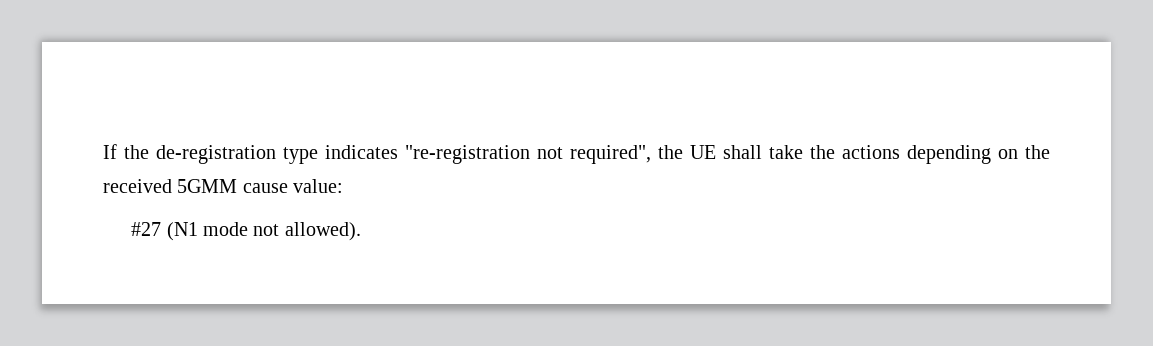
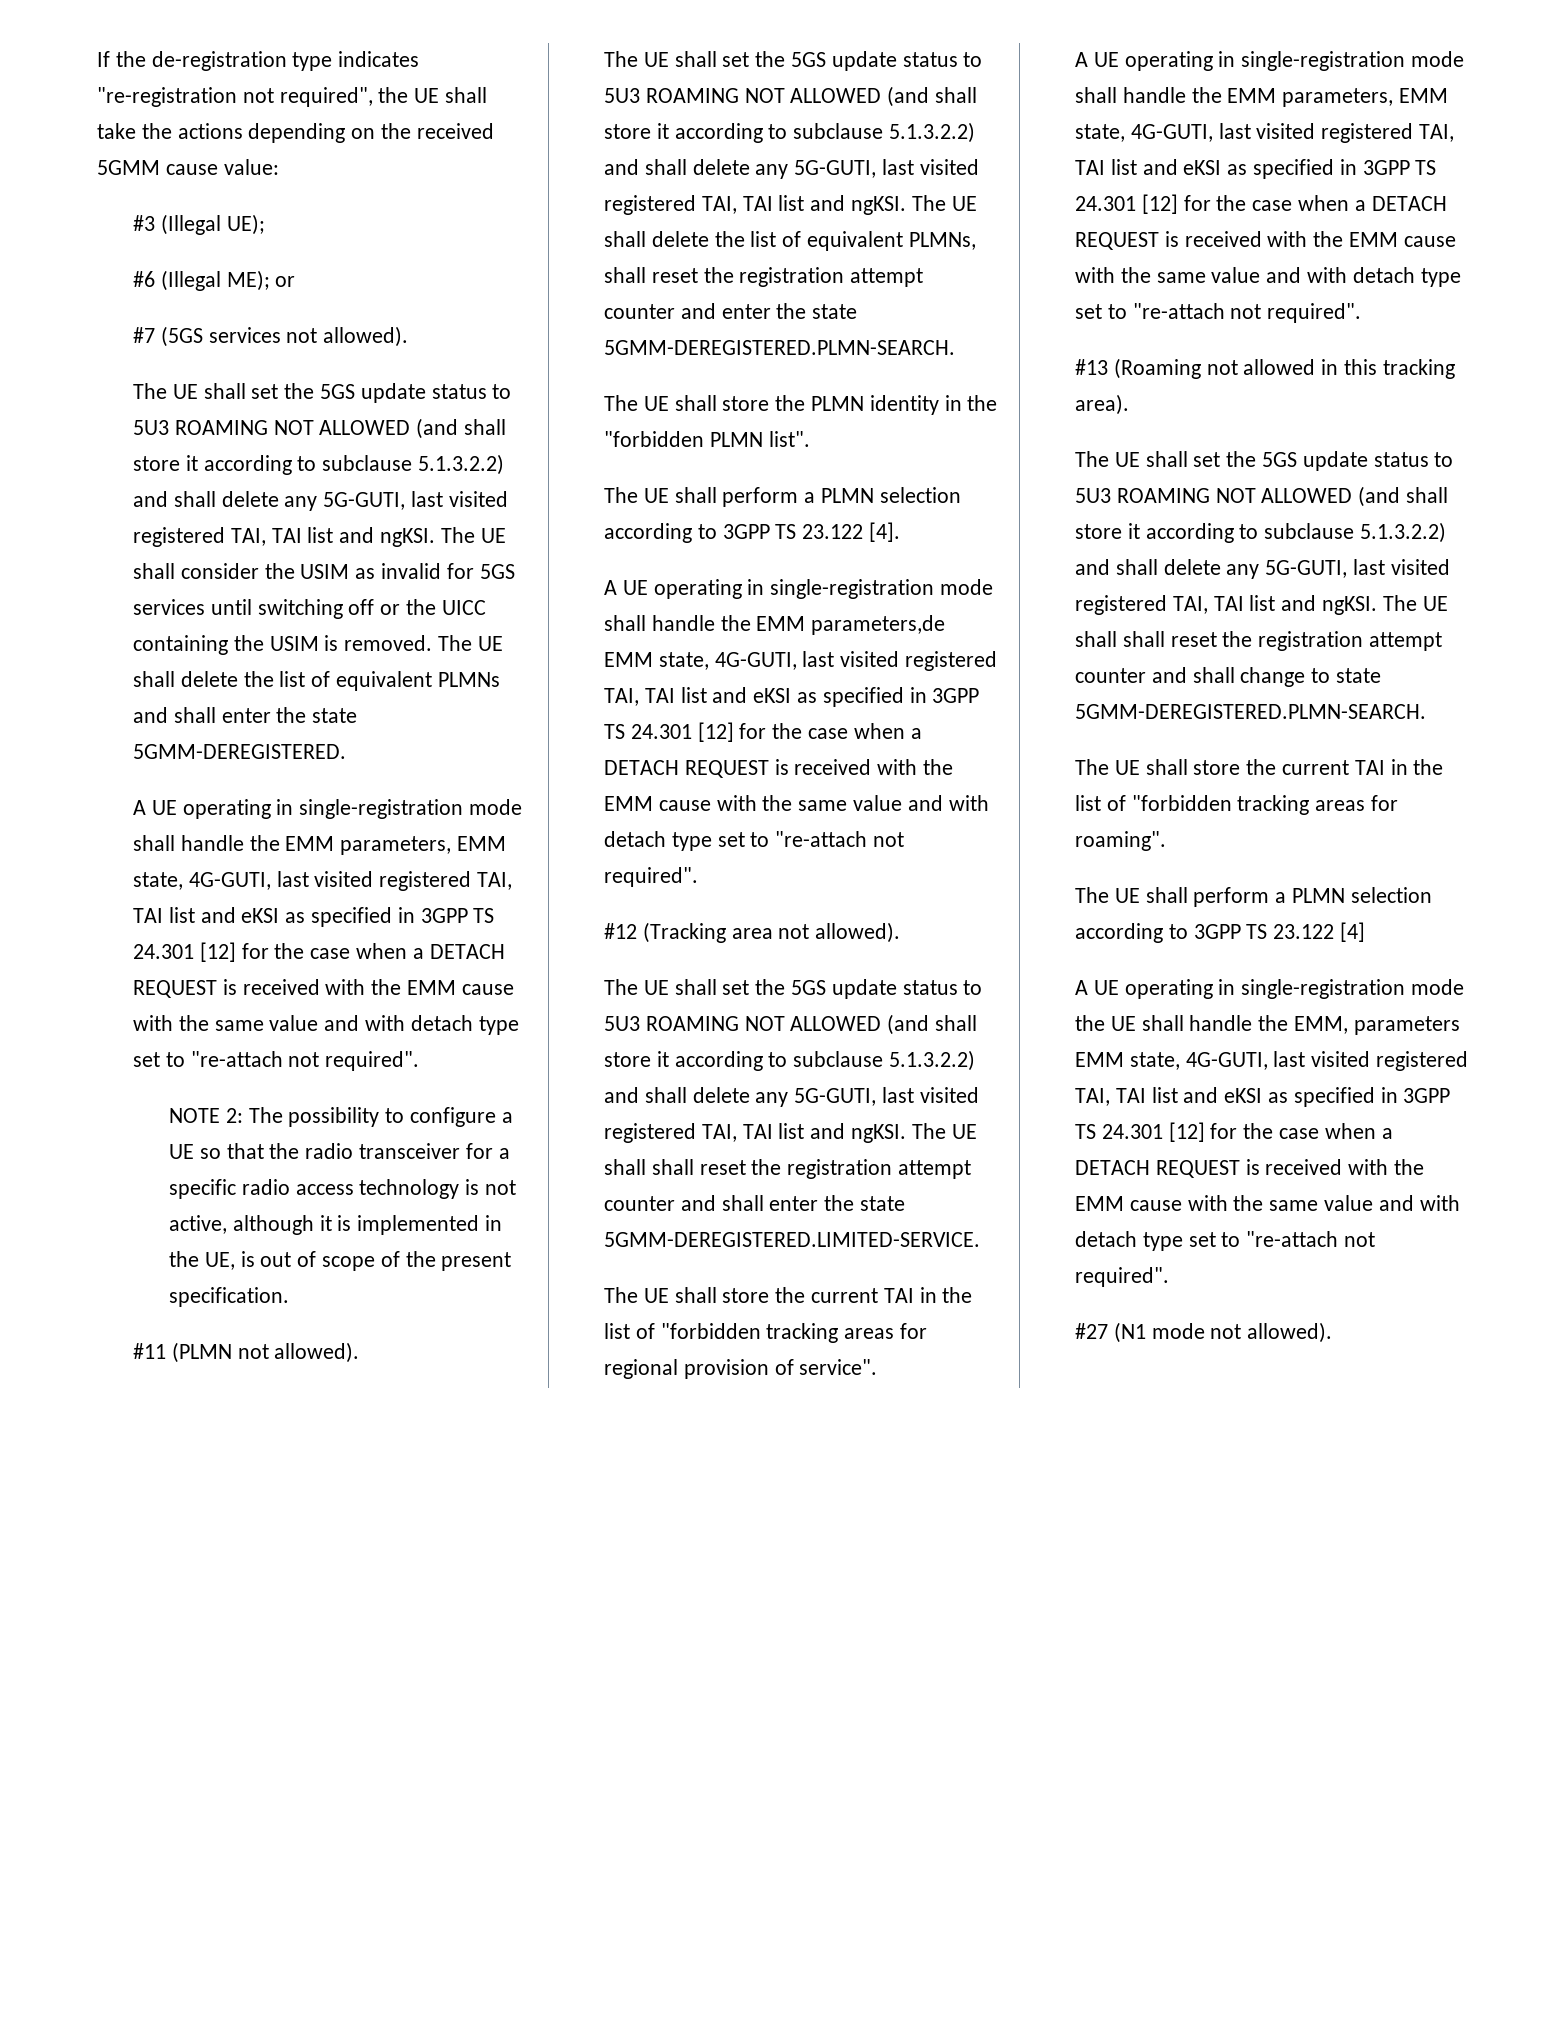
+ #3 (Illegal UE);
+ #6 (Illegal ME); or
+ #7 (5GS services not allowed).
+ The UE shall set the 5GS update status to 5U3 ROAMING NOT ALLOWED (and shall store it according to subclause 5.1.3.2.2) and shall delete any 5G-GUTI, last visited registered TAI, TAI list and ngKSI. The UE shall consider the USIM as invalid for 5GS services until switching off or the UICC containing the USIM is removed. The UE shall delete the list of equivalent PLMNs and shall enter the state 5GMM-DEREGISTERED.
+ A UE operating in single-registration mode shall handle the EMM parameters, EMM state, 4G-GUTI, last visited registered TAI, TAI list and eKSI as specified in 3GPP TS 24.301 [12] for the case when a DETACH REQUEST is received with the EMM cause with the same value and with detach type set to "re-attach not required".
+ NOTE 2: The possibility to configure a UE so that the radio transceiver for a specific radio access technology is not active, although it is implemented in the UE, is out of scope of the present specification.
+ #11 (PLMN not allowed).
+ The UE shall set the 5GS update status to 5U3 ROAMING NOT ALLOWED (and shall store it according to subclause 5.1.3.2.2) and shall delete any 5G-GUTI, last visited registered TAI, TAI list and ngKSI. The UE shall delete the list of equivalent PLMNs, shall reset the registration attempt counter and enter the state 5GMM-DEREGISTERED.PLMN-SEARCH.
+ The UE shall store the PLMN identity in the "forbidden PLMN list".
+ The UE shall perform a PLMN selection according to 3GPP TS 23.122 [4].
+ A UE operating in single-registration mode shall handle the EMM parameters,de EMM state, 4G-GUTI, last visited registered TAI, TAI list and eKSI as specified in 3GPP TS 24.301 [12] for the case when a DETACH REQUEST is received with the EMM cause with the same value and with detach type set to "re-attach not required".
+ #12 (Tracking area not allowed).
+ The UE shall set the 5GS update status to 5U3 ROAMING NOT ALLOWED (and shall store it according to subclause 5.1.3.2.2) and shall delete any 5G-GUTI, last visited registered TAI, TAI list and ngKSI. The UE shall shall reset the registration attempt counter and shall enter the state 5GMM-DEREGISTERED.LIMITED-SERVICE.
+ The UE shall store the current TAI in the list of "forbidden tracking areas for regional provision of service".
+ A UE operating in single-registration mode shall handle the EMM parameters, EMM state, 4G-GUTI, last visited registered TAI, TAI list and eKSI as specified in 3GPP TS 24.301 [12] for the case when a DETACH REQUEST is received with the EMM cause with the same value and with detach type set to "re-attach not required".
+ #13 (Roaming not allowed in this tracking area).
+ The UE shall set the 5GS update status to 5U3 ROAMING NOT ALLOWED (and shall store it according to subclause 5.1.3.2.2) and shall delete any 5G-GUTI, last visited registered TAI, TAI list and ngKSI. The UE shall shall reset the registration attempt counter and shall change to state 5GMM-DEREGISTERED.PLMN-SEARCH.
+ The UE shall store the current TAI in the list of "forbidden tracking areas for roaming".
+ The UE shall perform a PLMN selection according to 3GPP TS 23.122 [4]
+ A UE operating in single-registration mode the UE shall handle the EMM, parameters EMM state, 4G-GUTI, last visited registered TAI, TAI list and eKSI as specified in 3GPP TS 24.301 [12] for the case when a DETACH REQUEST is received with the EMM cause with the same value and with detach type set to "re-attach not required".

